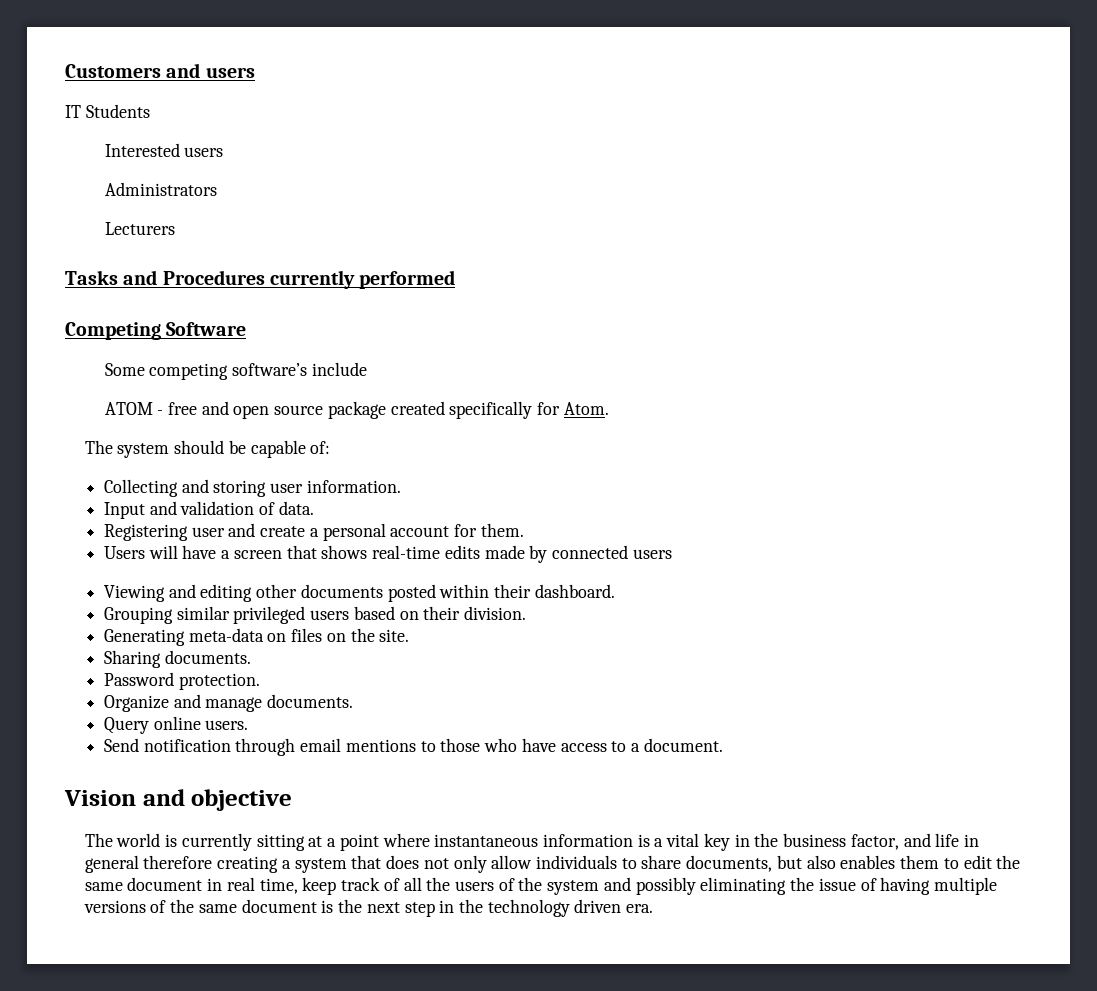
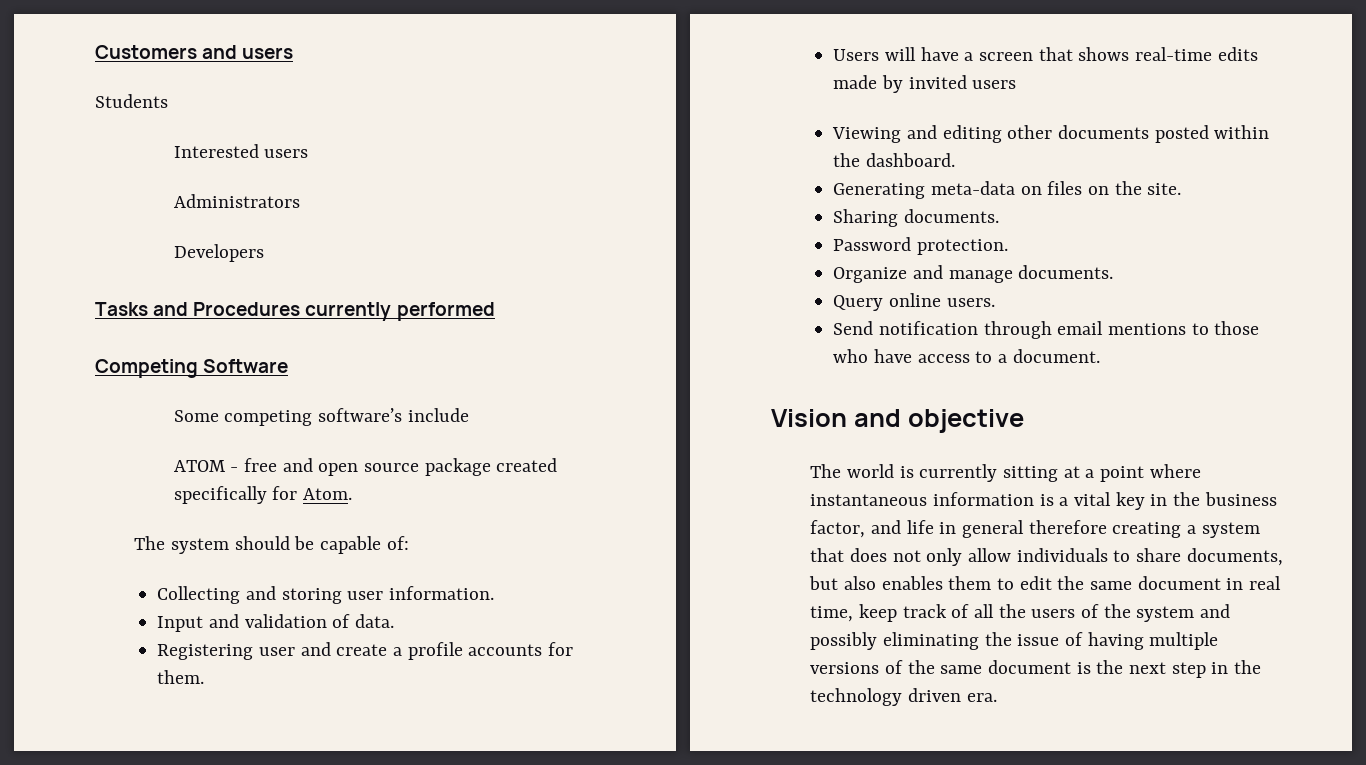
- IT Students
+ Students
- Lecturers
+ Developers
- Registering user and create a personal account for them.
+ Registering user and create a profile accounts for them.
- Users will have a screen that shows real-time edits made by connected users
+ Users will have a screen that shows real-time edits made by invited users
- Viewing and editing other documents posted within their dashboard.
+ Viewing and editing other documents posted within the dashboard.
- Grouping similar privileged users based on their division.

